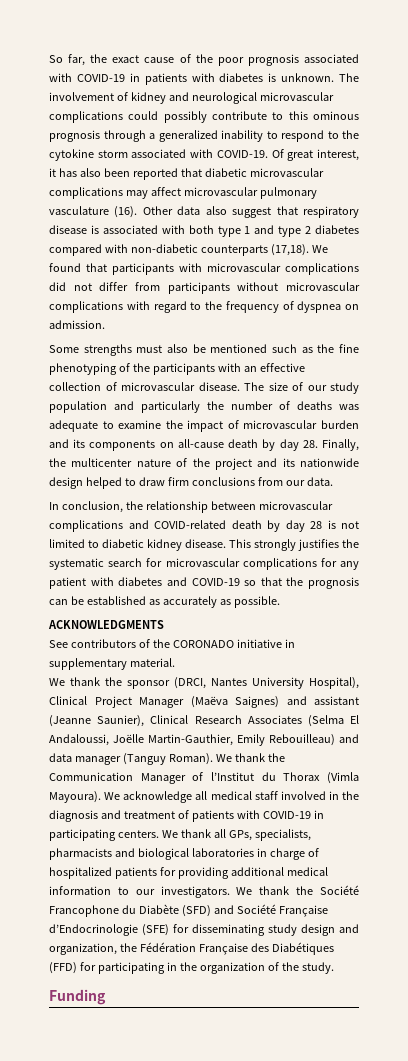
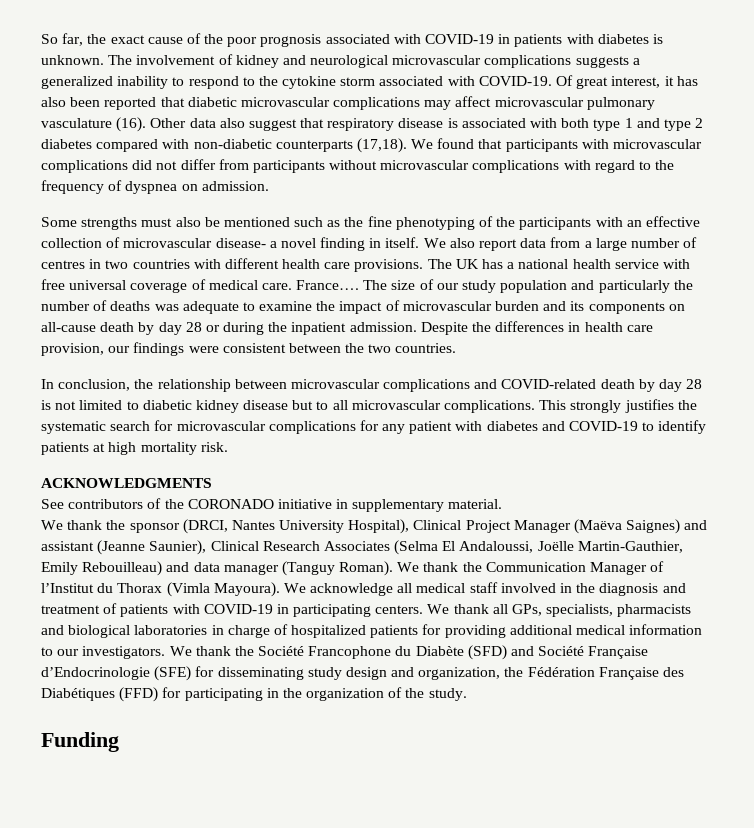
- The involvement of kidney and neurological microvascular complications could possibly contribute to this ominous prognosis through a generalized inability to respond to the cytokine storm associated with COVID-19.
+ The involvement of kidney and neurological microvascular complications suggests a generalized inability to respond to the cytokine storm associated with COVID-19.
- Some strengths must also be mentioned such as the fine phenotyping of the participants with an effective collection of microvascular disease.
+ Some strengths must also be mentioned such as the fine phenotyping of the participants with an effective collection of microvascular disease- a novel finding in itself. We also report data from a large number of centres in two countries with different health care provisions. The UK has a national health service with free universal coverage of medical care. France….
- The size of our study population and particularly the number of deaths was adequate to examine the impact of microvascular burden and its components on all-cause death by day 28. Finally, the multicenter nature of the project and its nationwide design helped to draw firm conclusions from our data.
+ The size of our study population and particularly the number of deaths was adequate to examine the impact of microvascular burden and its components on all-cause death by day 28 or during the inpatient admission. Despite the differences in health care provision, our findings were consistent between the two countries.
- In conclusion, the relationship between microvascular complications and COVID-related death by day 28 is not limited to diabetic kidney disease.
+ In conclusion, the relationship between microvascular complications and COVID-related death by day 28 is not limited to diabetic kidney disease but to all microvascular complications.
- This strongly justifies the systematic search for microvascular complications for any patient with diabetes and COVID-19 so that the prognosis can be established as accurately as possible.
+ This strongly justifies the systematic search for microvascular complications for any patient with diabetes and COVID-19 to identify patients at high mortality risk.

